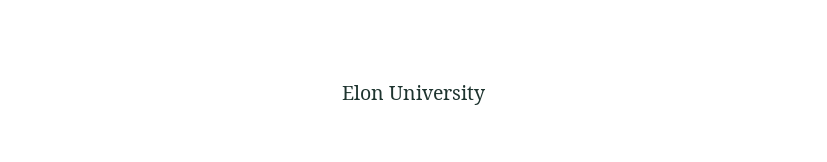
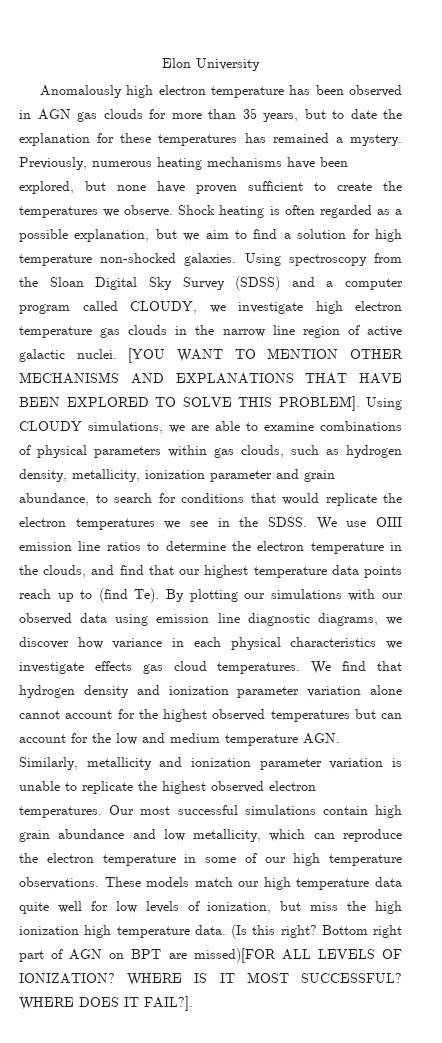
+ Anomalously high electron temperature has been observed in AGN gas clouds for more than 35 years, but to date the explanation for these temperatures has remained a mystery. Previously, numerous heating mechanisms have been explored, but none have proven sufficient to create the temperatures we observe. Shock heating is often regarded as a possible explanation, but we aim to find a solution for high temperature non-shocked galaxies. Using spectroscopy from the Sloan Digital Sky Survey (SDSS) and a computer program called CLOUDY, we investigate high electron temperature gas clouds in the narrow line region of active galactic nuclei. [YOU WANT TO MENTION OTHER MECHANISMS AND EXPLANATIONS THAT HAVE BEEN EXPLORED TO SOLVE THIS PROBLEM]. Using CLOUDY simulations, we are able to examine combinations of physical parameters within gas clouds, such as hydrogen density, metallicity, ionization parameter and grain abundance, to search for conditions that would replicate the electron temperatures we see in the SDSS. We use OIII emission line ratios to determine the electron temperature in the clouds, and find that our highest temperature data points reach up to (find Te). By plotting our simulations with our observed data using emission line diagnostic diagrams, we discover how variance in each physical characteristics we investigate effects gas cloud temperatures. We find that hydrogen density and ionization parameter variation alone cannot account for the highest observed temperatures but can account for the low and medium temperature AGN. Similarly, metallicity and ionization parameter variation is unable to replicate the highest observed electron temperatures. Our most successful simulations contain high grain abundance and low metallicity, which can reproduce the electron temperature in some of our high temperature observations. These models match our high temperature data quite well for low levels of ionization, but miss the high ionization high temperature data. (Is this right? Bottom right part of AGN on BPT are missed)[FOR ALL LEVELS OF IONIZATION? WHERE IS IT MOST SUCCESSFUL? WHERE DOES IT FAIL?].

